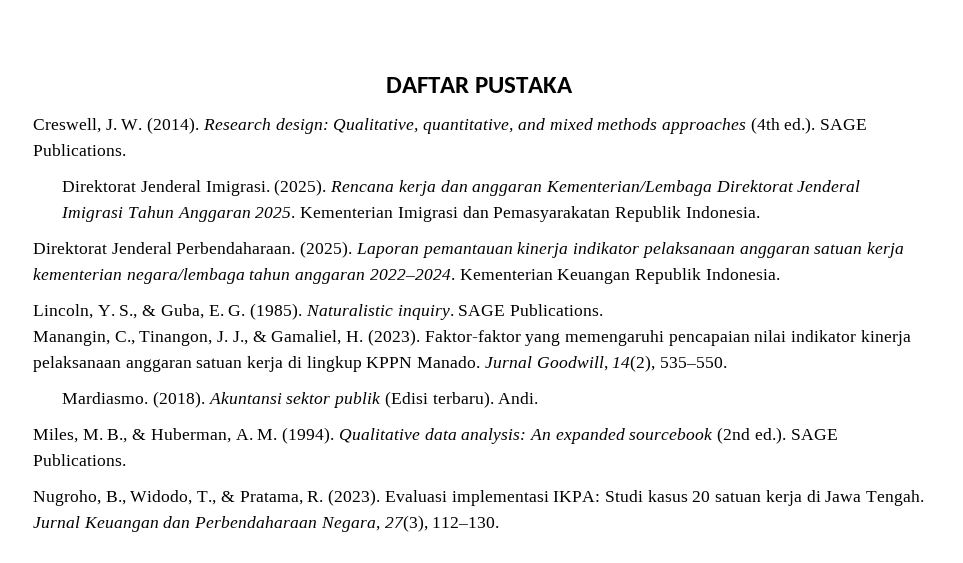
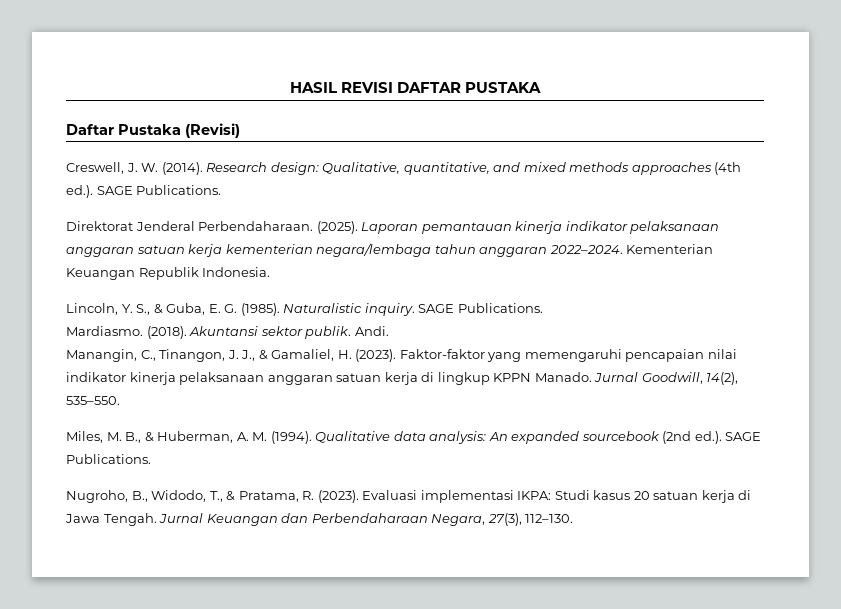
- DAFTAR PUSTAKA
+ HASIL REVISI DAFTAR PUSTAKA
+ Daftar Pustaka (Revisi)
- Direktorat Jenderal Imigrasi. (2025). Rencana kerja dan anggaran Kementerian/Lembaga Direktorat Jenderal Imigrasi Tahun Anggaran 2025. Kementerian Imigrasi dan Pemasyarakatan Republik Indonesia.
+ Mardiasmo. (2018). Akuntansi sektor publik. Andi.
- Mardiasmo. (2018). Akuntansi sektor publik (Edisi terbaru). Andi.

